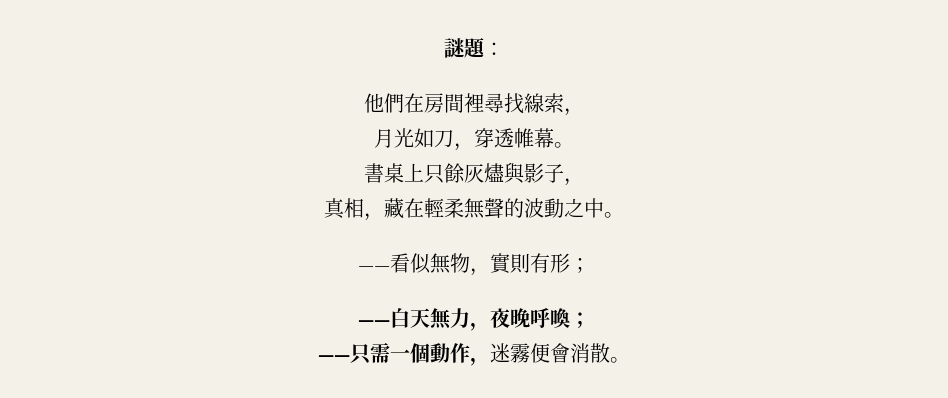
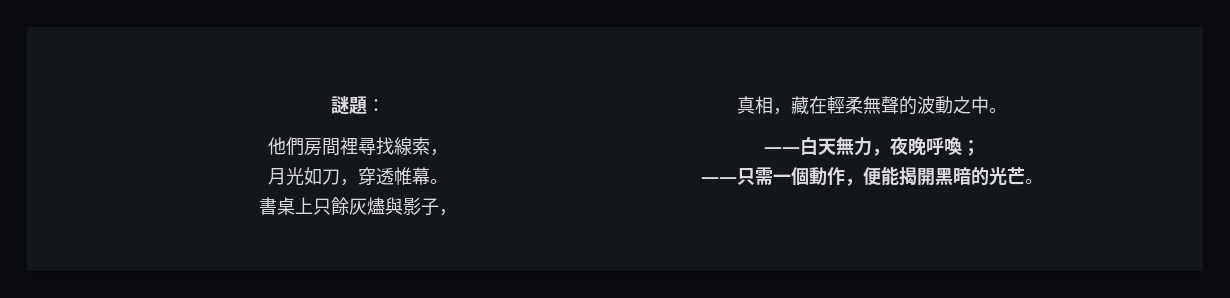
- 他們在房間裡尋找線索，
+ 他們房間裡尋找線索，
- ——看似無物，實則有形；
- ——只需一個動作，迷霧便會消散。
+ ——只需一個動作，便能揭開黑暗的光芒。

